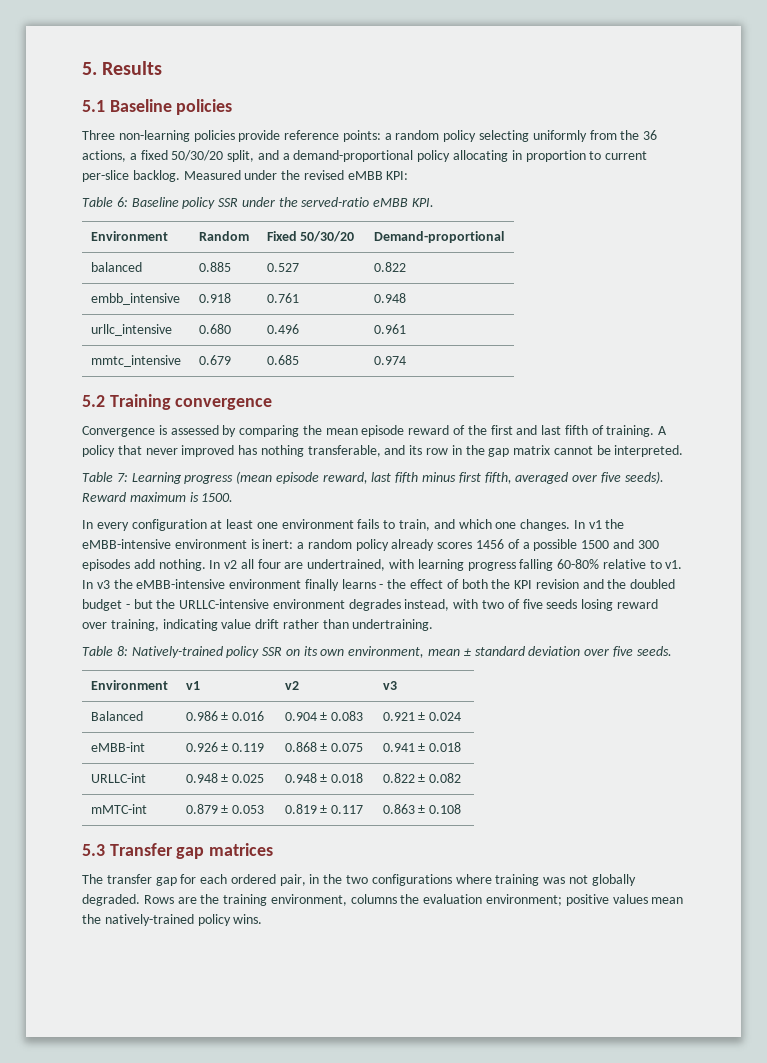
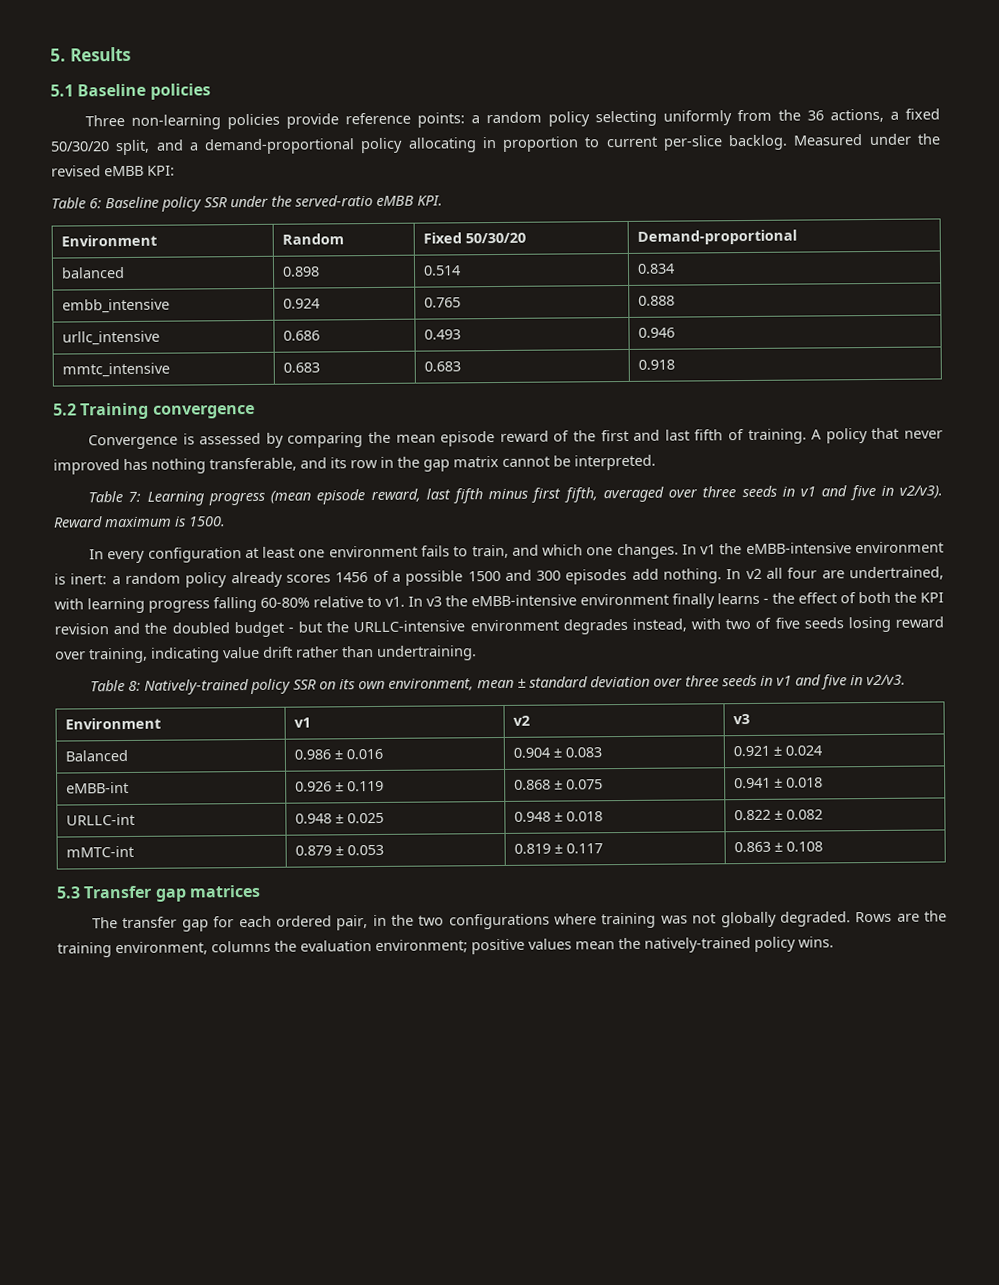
- balanced | 0.885 | 0.527 | 0.822
- embb_intensive | 0.918 | 0.761 | 0.948
- urllc_intensive | 0.680 | 0.496 | 0.961
- mmtc_intensive | 0.679 | 0.685 | 0.974
+ balanced | 0.898 | 0.514 | 0.834
+ embb_intensive | 0.924 | 0.765 | 0.888
+ urllc_intensive | 0.686 | 0.493 | 0.946
+ mmtc_intensive | 0.683 | 0.683 | 0.918
- Table 7: Learning progress (mean episode reward, last fifth minus first fifth, averaged over five seeds).
+ Table 7: Learning progress (mean episode reward, last fifth minus first fifth, averaged over three seeds in v1 and five in v2/v3).
- Table 8: Natively-trained policy SSR on its own environment, mean ± standard deviation over five seeds.
+ Table 8: Natively-trained policy SSR on its own environment, mean ± standard deviation over three seeds in v1 and five in v2/v3.

